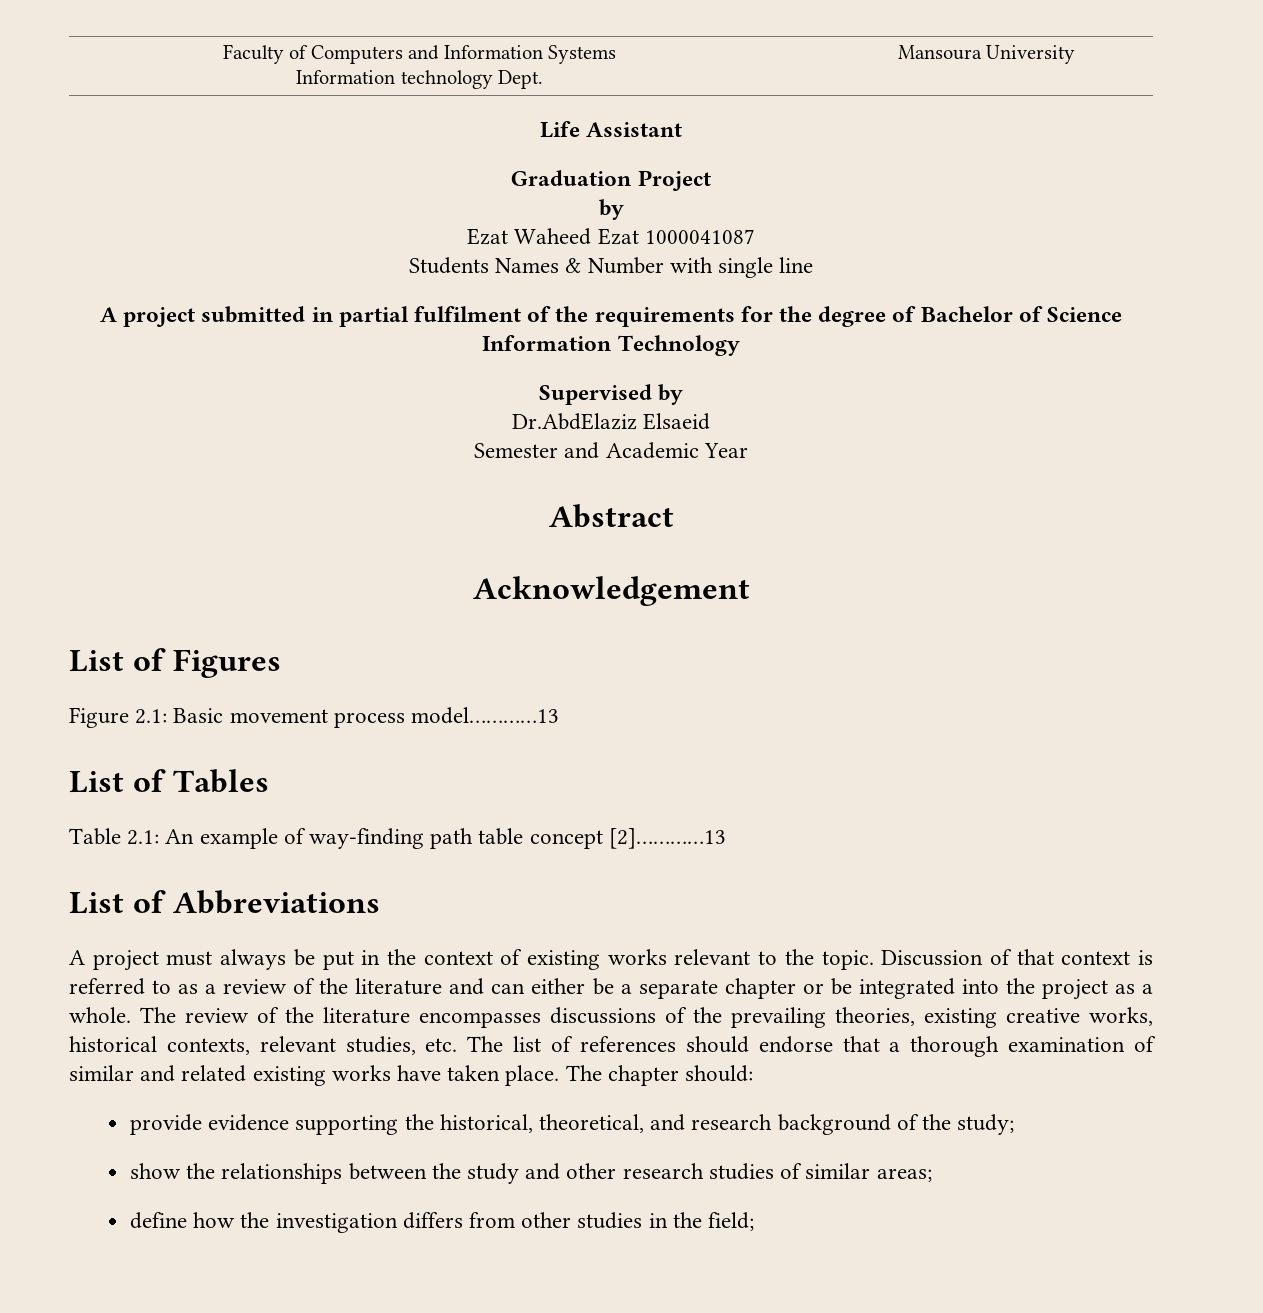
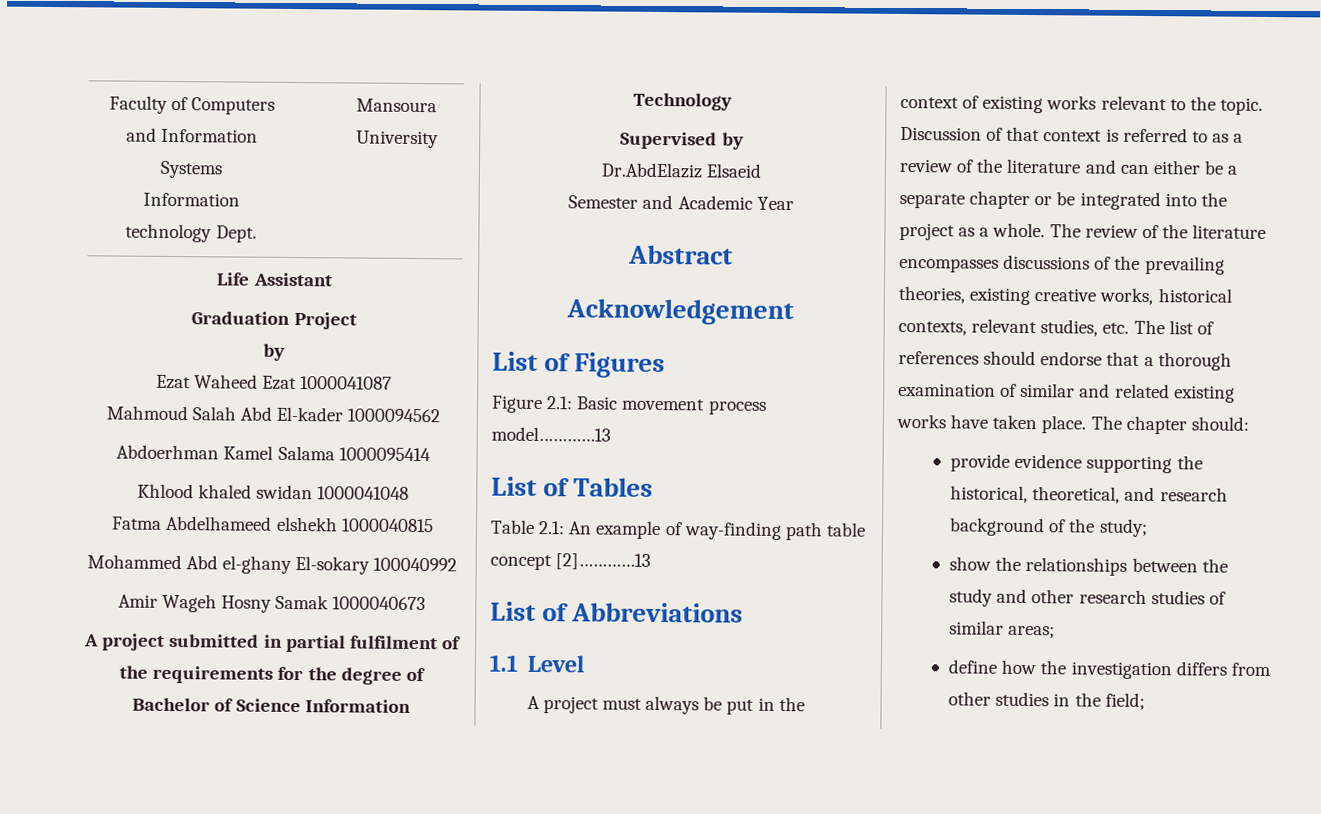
- Students Names & Number with single line
+ Mahmoud Salah Abd El-kader 1000094562
+ Abdoerhman Kamel Salama 1000095414
+ Khlood khaled swidan 1000041048
+ Fatma Abdelhameed elshekh 1000040815
+ Mohammed Abd el-ghany El-sokary 100040992
+ Amir Wageh Hosny Samak 1000040673
+ 1.1 Level

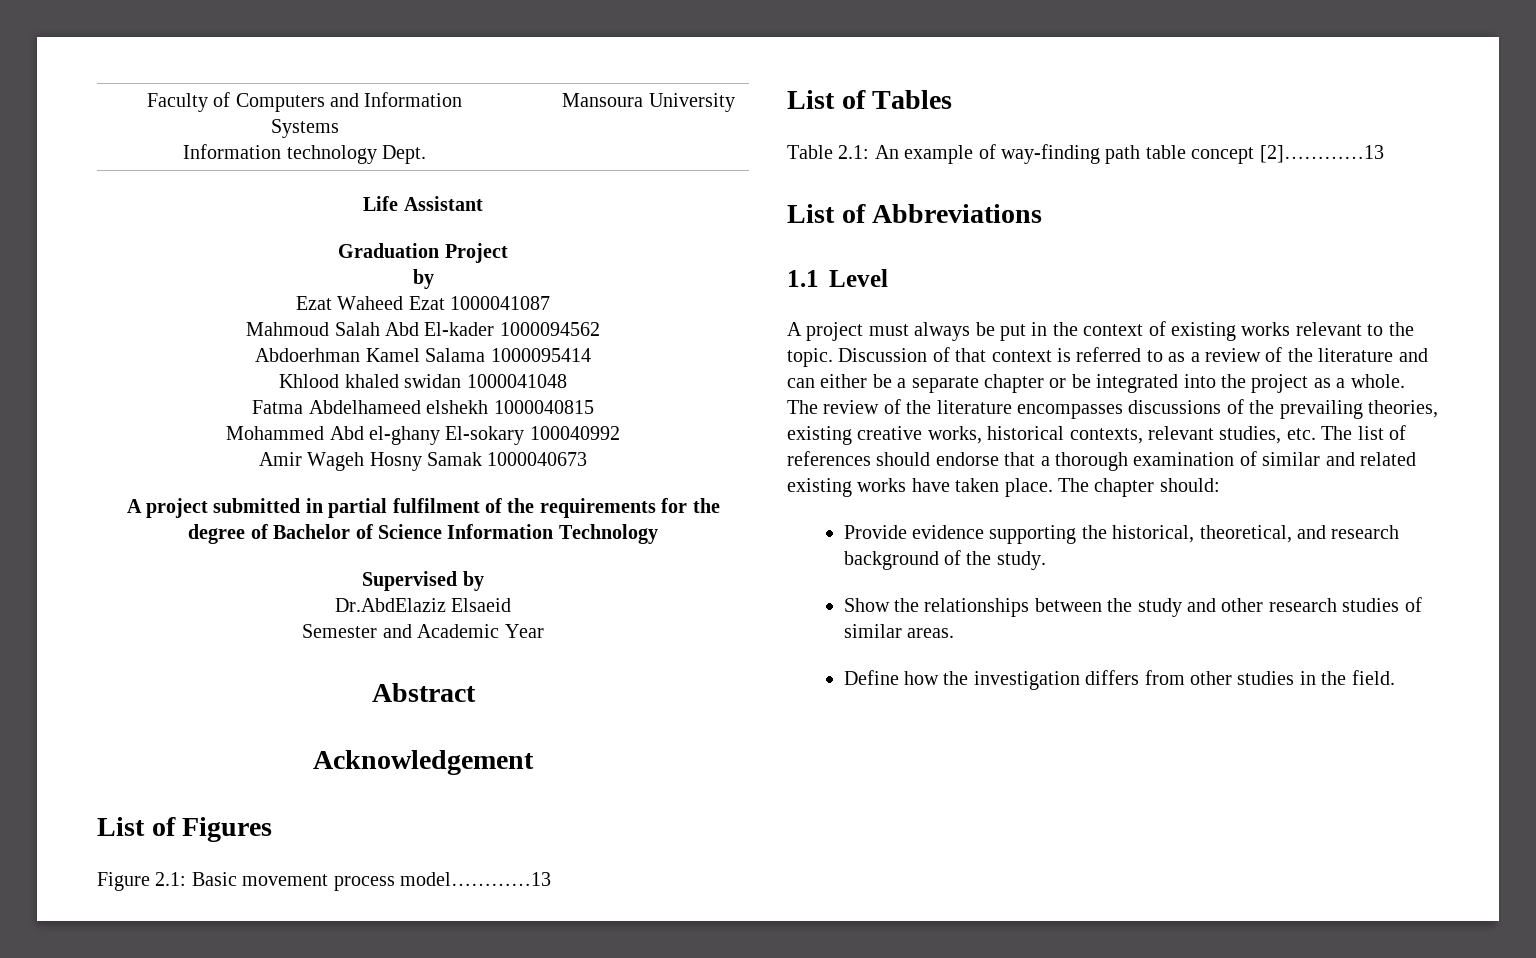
- provide evidence supporting the historical, theoretical, and research background of the study;
- show the relationships between the study and other research studies of similar areas;
- define how the investigation differs from other studies in the field;
+ Provide evidence supporting the historical, theoretical, and research background of the study.
+ Show the relationships between the study and other research studies of similar areas.
+ Define how the investigation differs from other studies in the field.

